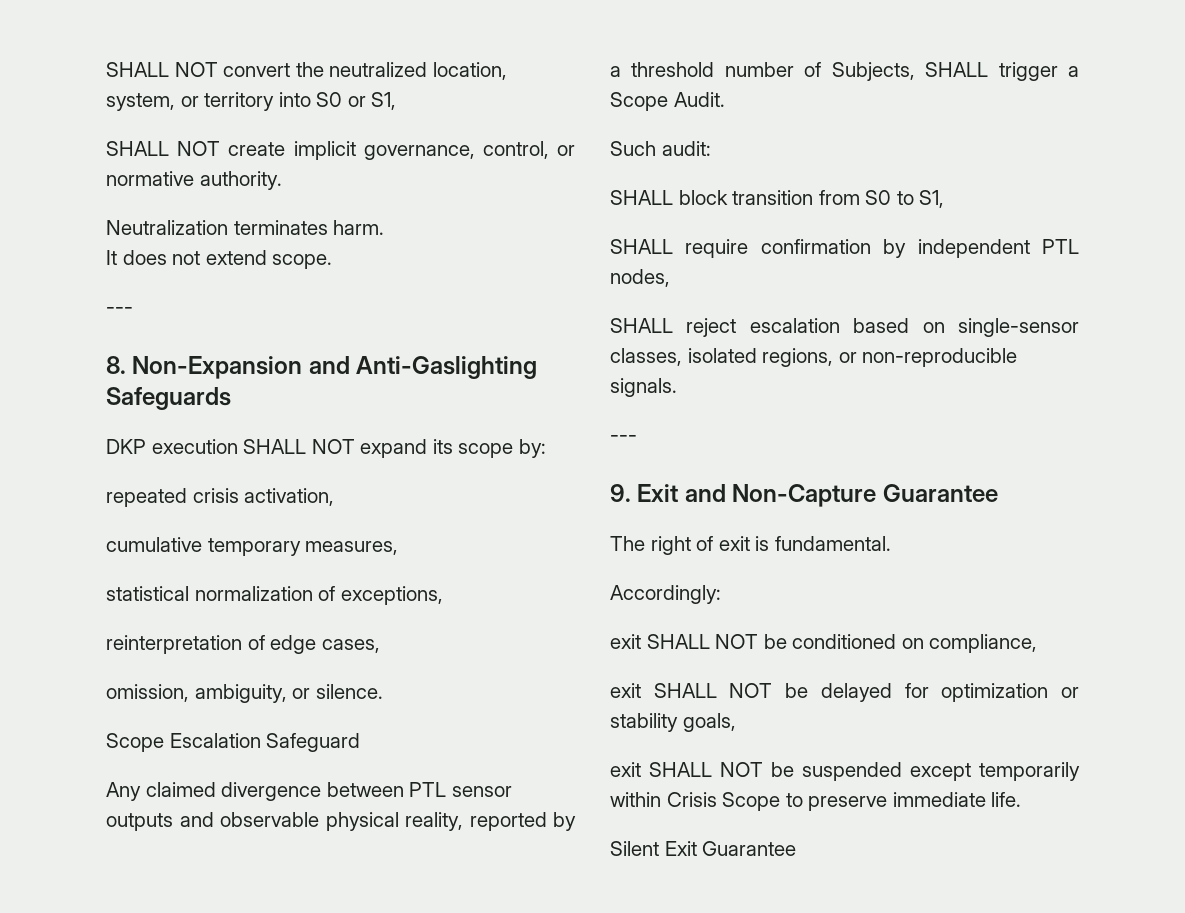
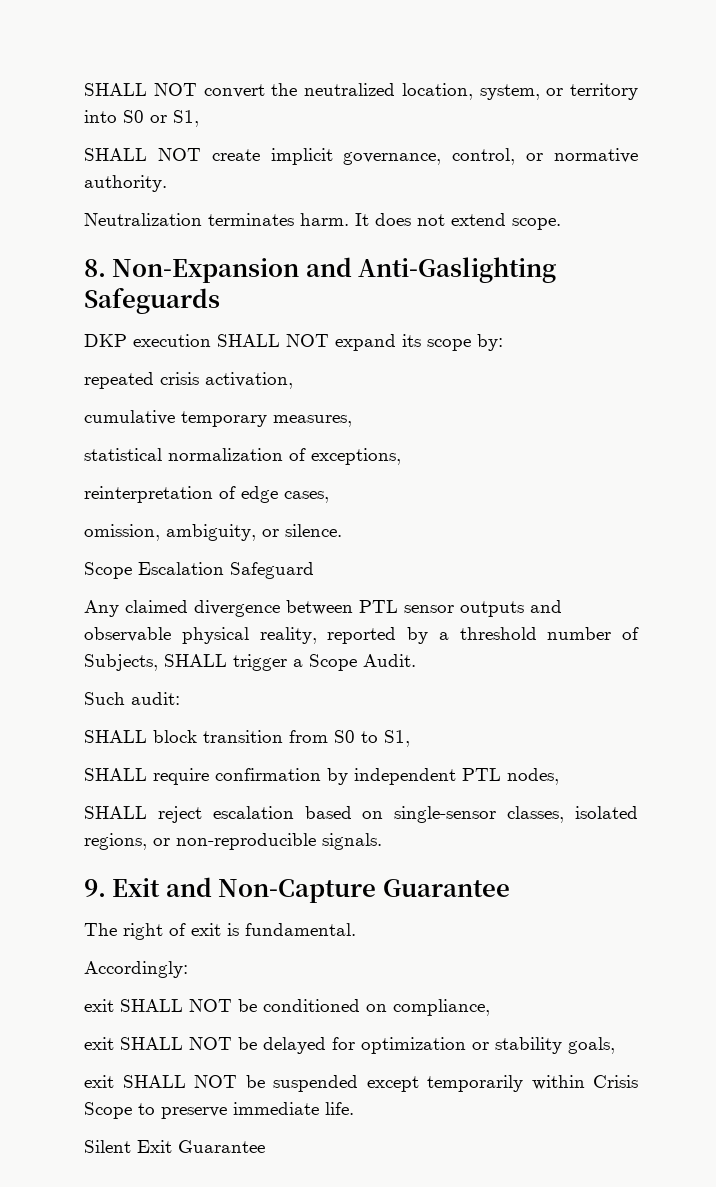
- Neutralization terminates harm.
- It does not extend scope.
- ---
+ Neutralization terminates harm. It does not extend scope.
  SHALL reject escalation based on single-sensor classes, isolated regions, or non-reproducible signals.
- ---

